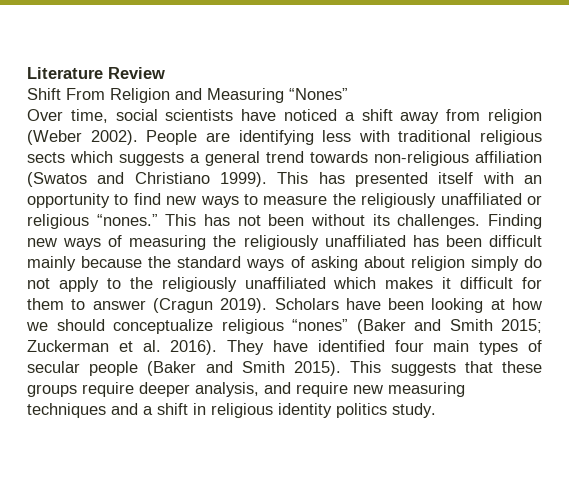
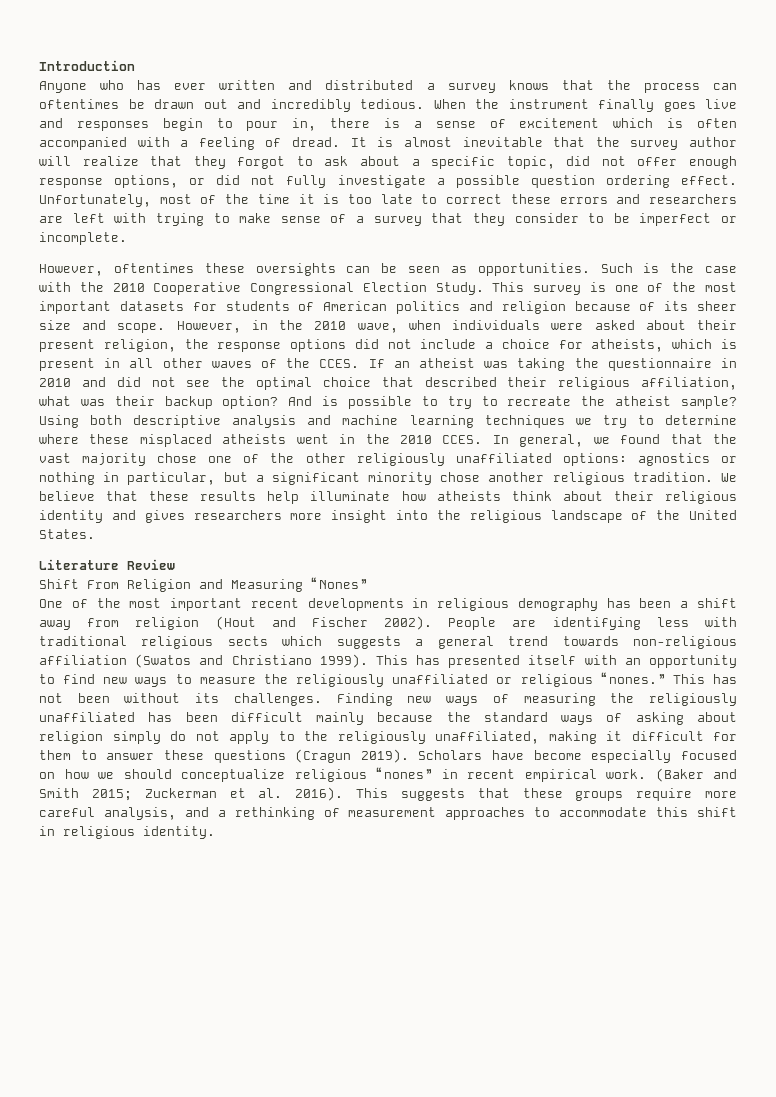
+ Introduction
+ Anyone who has ever written and distributed a survey knows that the process can oftentimes be drawn out and incredibly tedious. When the instrument finally goes live and responses begin to pour in, there is a sense of excitement which is often accompanied with a feeling of dread. It is almost inevitable that the survey author will realize that they forgot to ask about a specific topic, did not offer enough response options, or did not fully investigate a possible question ordering effect. Unfortunately, most of the time it is too late to correct these errors and researchers are left with trying to make sense of a survey that they consider to be imperfect or incomplete.
+ However, oftentimes these oversights can be seen as opportunities. Such is the case with the 2010 Cooperative Congressional Election Study. This survey is one of the most important datasets for students of American politics and religion because of its sheer size and scope. However, in the 2010 wave, when individuals were asked about their present religion, the response options did not include a choice for atheists, which is present in all other waves of the CCES. If an atheist was taking the questionnaire in 2010 and did not see the optimal choice that described their religious affiliation, what was their backup option? And is possible to try to recreate the atheist sample? Using both descriptive analysis and machine learning techniques we try to determine where these misplaced atheists went in the 2010 CCES. In general, we found that the vast majority chose one of the other religiously unaffiliated options: agnostics or nothing in particular, but a significant minority chose another religious tradition. We believe that these results help illuminate how atheists think about their religious identity and gives researchers more insight into the religious landscape of the United States.
- Over time, social scientists have noticed a shift away from religion (Weber 2002).
+ One of the most important recent developments in religious demography has been a shift away from religion (Hout and Fischer 2002).
- Finding new ways of measuring the religiously unaffiliated has been difficult mainly because the standard ways of asking about religion simply do not apply to the religiously unaffiliated which makes it difficult for them to answer (Cragun 2019).
+ Finding new ways of measuring the religiously unaffiliated has been difficult mainly because the standard ways of asking about religion simply do not apply to the religiously unaffiliated, making it difficult for them to answer these questions (Cragun 2019).
- Scholars have been looking at how we should conceptualize religious “nones” (Baker and Smith 2015; Zuckerman et al. 2016).
+ Scholars have become especially focused on how we should conceptualize religious “nones” in recent empirical work. (Baker and Smith 2015; Zuckerman et al. 2016).
- They have identified four main types of secular people (Baker and Smith 2015).
- This suggests that these groups require deeper analysis, and require new measuring techniques and a shift in religious identity politics study.
+ This suggests that these groups require more careful analysis, and a rethinking of measurement approaches to accommodate this shift in religious identity.

